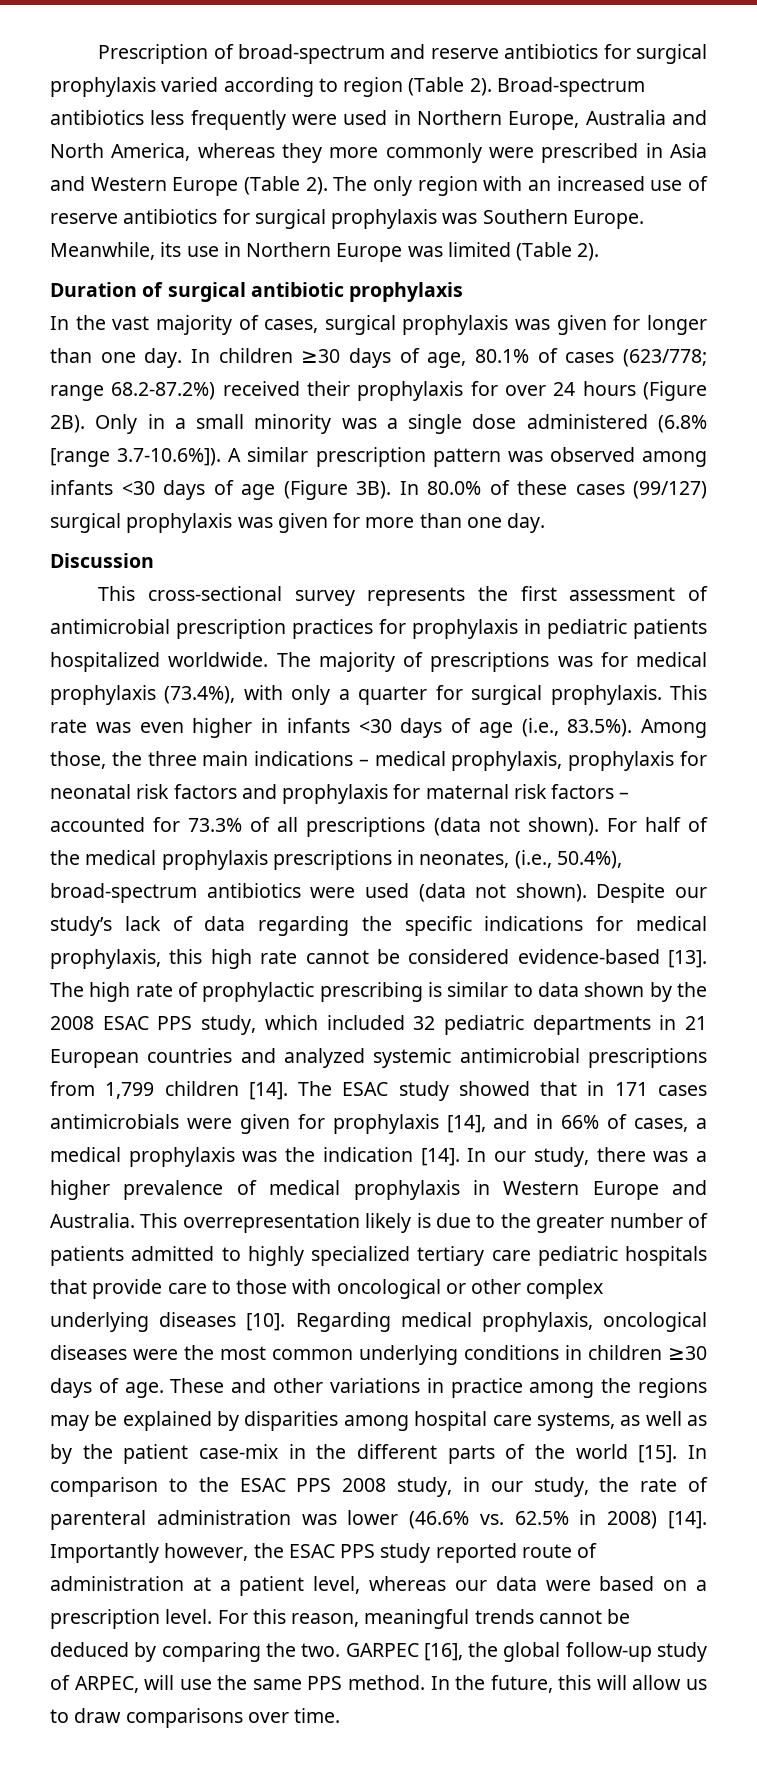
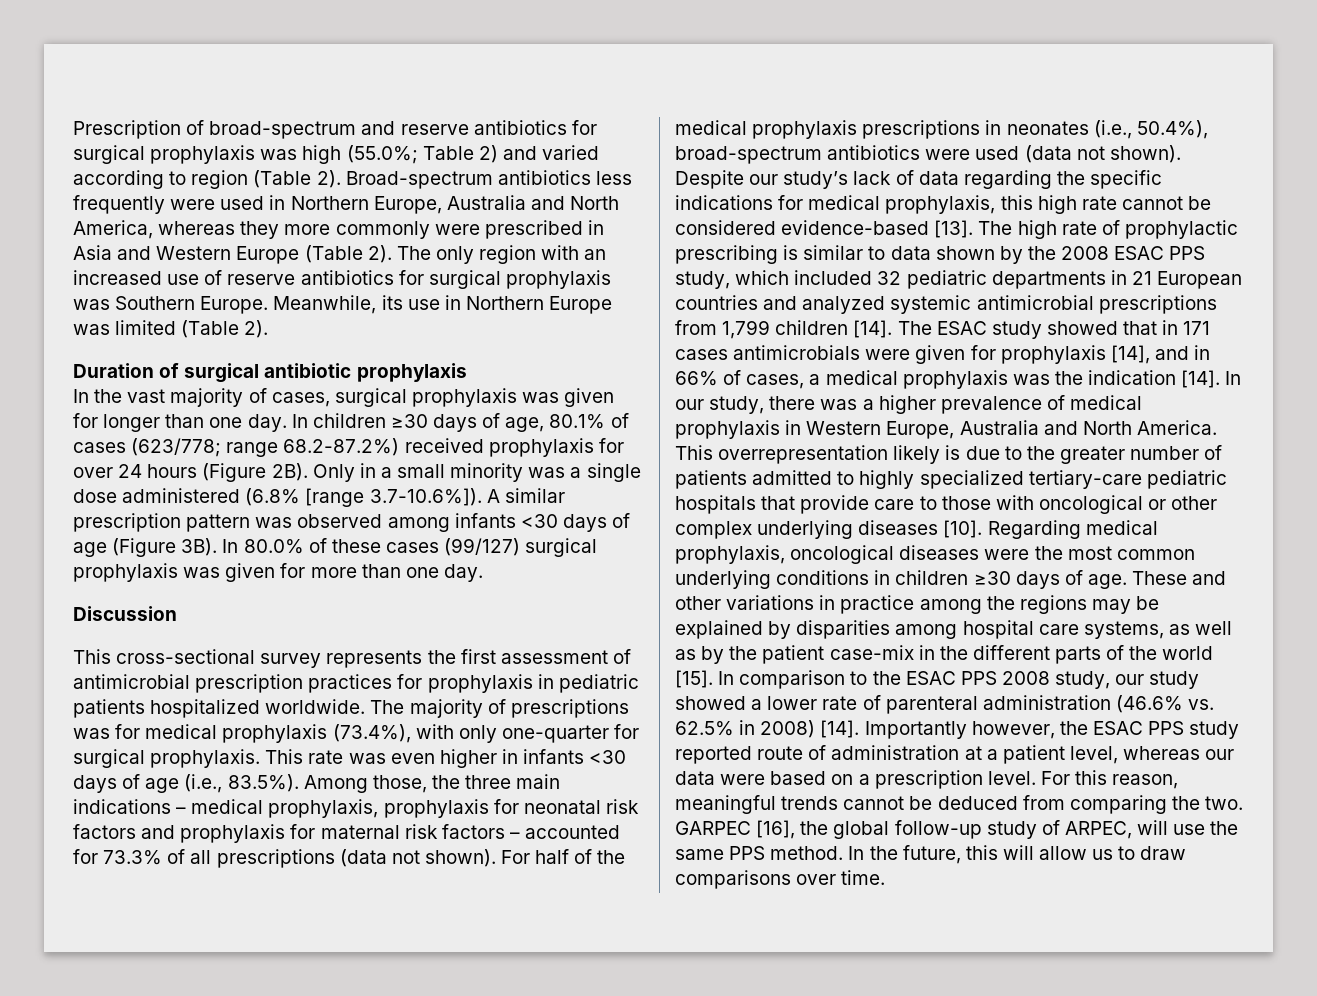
- Prescription of broad-spectrum and reserve antibiotics for surgical prophylaxis varied according to region (Table 2).
+ Prescription of broad-spectrum and reserve antibiotics for surgical prophylaxis was high (55.0%; Table 2) and varied according to region (Table 2).
- In children ≥30 days of age, 80.1% of cases (623/778; range 68.2-87.2%) received their prophylaxis for over 24 hours (Figure 2B).
+ In children ≥30 days of age, 80.1% of cases (623/778; range 68.2-87.2%) received prophylaxis for over 24 hours (Figure 2B).
- The majority of prescriptions was for medical prophylaxis (73.4%), with only a quarter for surgical prophylaxis.
+ The majority of prescriptions was for medical prophylaxis (73.4%), with only one-quarter for surgical prophylaxis.
- For half of the medical prophylaxis prescriptions in neonates, (i.e., 50.4%), broad-spectrum antibiotics were used (data not shown).
+ For half of the medical prophylaxis prescriptions in neonates (i.e., 50.4%), broad-spectrum antibiotics were used (data not shown).
- In our study, there was a higher prevalence of medical prophylaxis in Western Europe and Australia.
+ In our study, there was a higher prevalence of medical prophylaxis in Western Europe, Australia and North America.
- This overrepresentation likely is due to the greater number of patients admitted to highly specialized tertiary care pediatric hospitals that provide care to those with oncological or other complex underlying diseases [10].
+ This overrepresentation likely is due to the greater number of patients admitted to highly specialized tertiary-care pediatric hospitals that provide care to those with oncological or other complex underlying diseases [10].
- In comparison to the ESAC PPS 2008 study, in our study, the rate of parenteral administration was lower (46.6% vs. 62.5% in 2008) [14].
+ In comparison to the ESAC PPS 2008 study, our study showed a lower rate of parenteral administration (46.6% vs. 62.5% in 2008) [14].
- For this reason, meaningful trends cannot be deduced by comparing the two.
+ For this reason, meaningful trends cannot be deduced from comparing the two.

